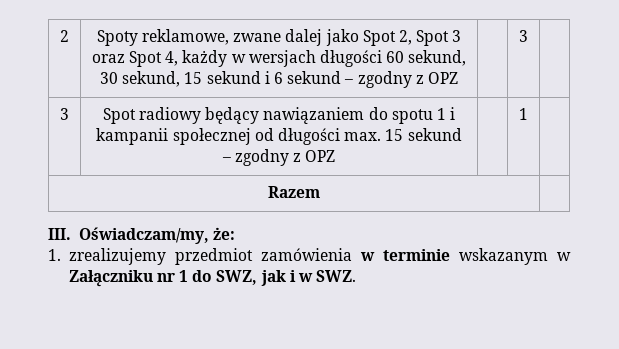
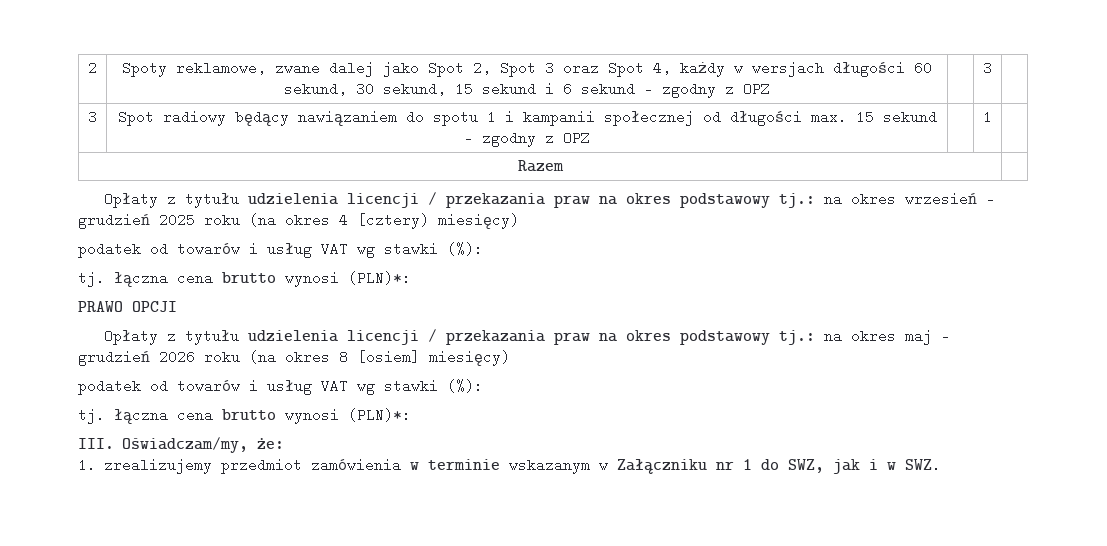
+ Opłaty z tytułu udzielenia licencji / przekazania praw na okres podstawowy tj.: na okres wrzesień – grudzień 2025 roku (na okres 4 [cztery) miesięcy)
+ podatek od towarów i usług VAT wg stawki (%):
+ tj. łączna cena brutto wynosi (PLN)*:
+ PRAWO OPCJI
+ Opłaty z tytułu udzielenia licencji / przekazania praw na okres podstawowy tj.: na okres maj – grudzień 2026 roku (na okres 8 [osiem] miesięcy)
+ podatek od towarów i usług VAT wg stawki (%):
+ tj. łączna cena brutto wynosi (PLN)*:

